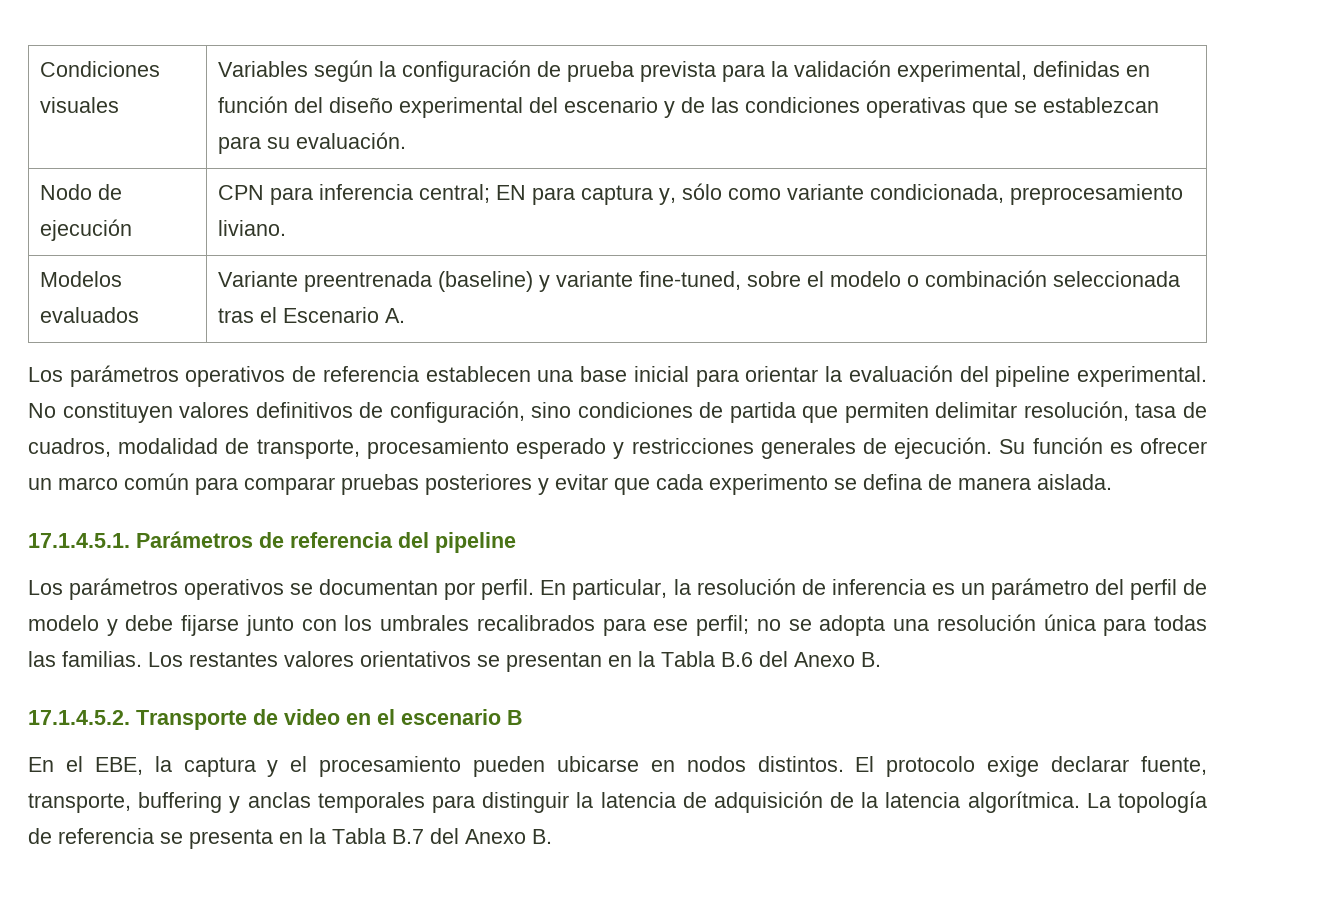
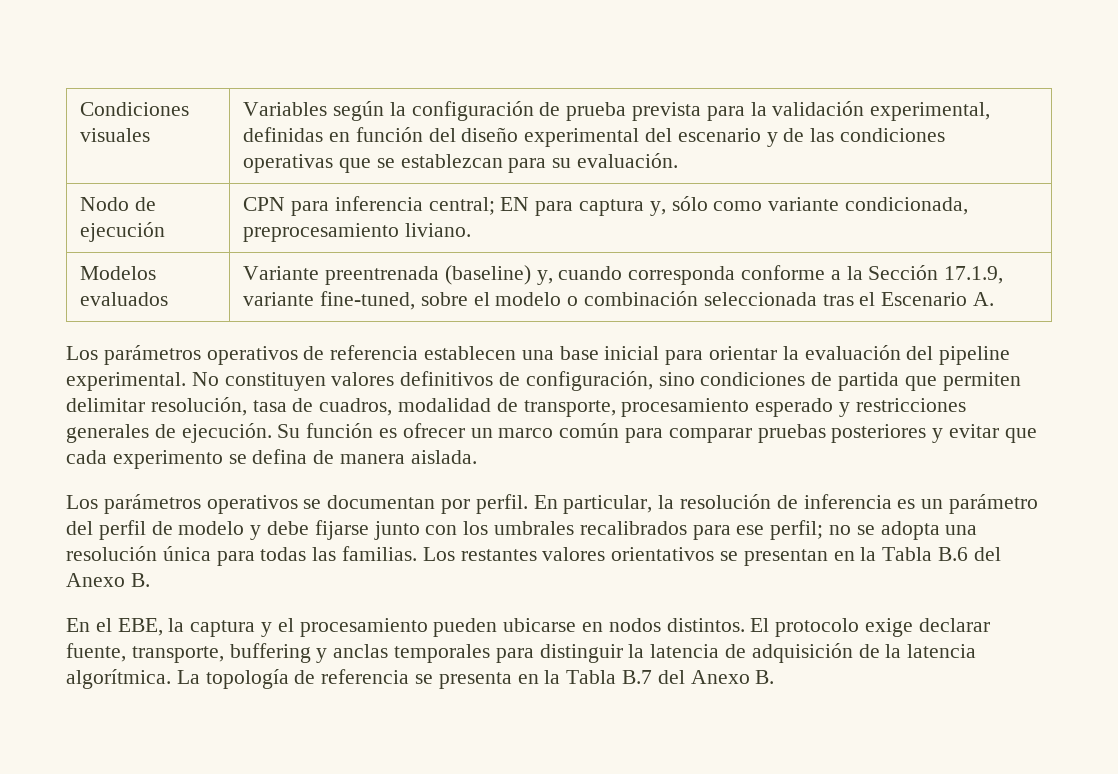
- Modelos evaluados | Variante preentrenada (baseline) y variante fine-tuned, sobre el modelo o combinación seleccionada tras el Escenario A.
+ Modelos evaluados | Variante preentrenada (baseline) y, cuando corresponda conforme a la Sección 17.1.9, variante fine-tuned, sobre el modelo o combinación seleccionada tras el Escenario A.
- 17.1.4.5.1. Parámetros de referencia del pipeline
- 17.1.4.5.2. Transporte de video en el escenario B

